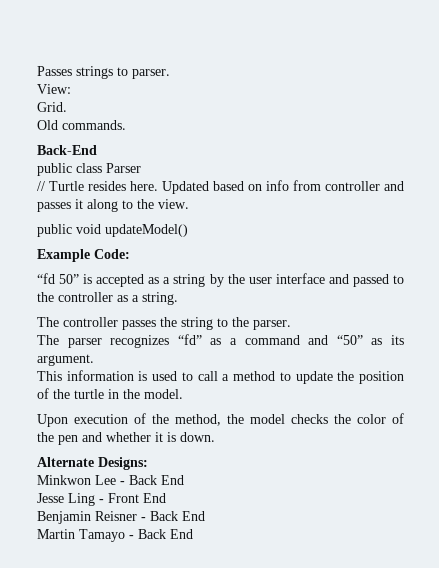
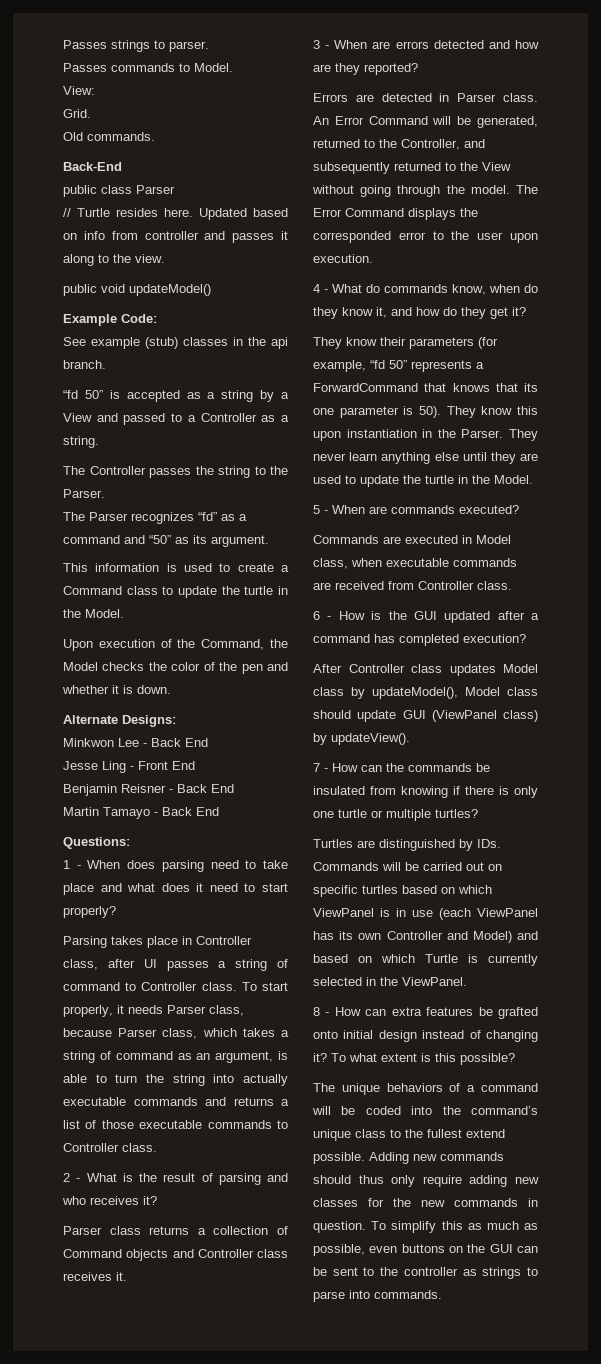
+ Passes commands to Model.
+ See example (stub) classes in the api branch.
- “fd 50” is accepted as a string by the user interface and passed to the controller as a string.
+ “fd 50” is accepted as a string by a View and passed to a Controller as a string.
- The controller passes the string to the parser.
- The parser recognizes “fd” as a command and “50” as its argument.
+ The Controller passes the string to the Parser.
+ The Parser recognizes “fd” as a command and “50” as its argument.
- This information is used to call a method to update the position of the turtle in the model.
+ This information is used to create a Command class to update the turtle in the Model.
- Upon execution of the method, the model checks the color of the pen and whether it is down.
+ Upon execution of the Command, the Model checks the color of the pen and whether it is down.
+ Questions:
+ 1 - When does parsing need to take place and what does it need to start properly?
+ Parsing takes place in Controller class, after UI passes a string of command to Controller class. To start properly, it needs Parser class, because Parser class, which takes a string of command as an argument, is able to turn the string into actually executable commands and returns a list of those executable commands to Controller class.
+ 2 - What is the result of parsing and who receives it?
+ Parser class returns a collection of Command objects and Controller class receives it.
+ 3 - When are errors detected and how are they reported?
+ Errors are detected in Parser class. An Error Command will be generated, returned to the Controller, and subsequently returned to the View without going through the model. The Error Command displays the corresponded error to the user upon execution.
+ 4 - What do commands know, when do they know it, and how do they get it?
+ They know their parameters (for example, “fd 50” represents a ForwardCommand that knows that its one parameter is 50). They know this upon instantiation in the Parser. They never learn anything else until they are used to update the turtle in the Model.
+ 5 - When are commands executed?
+ Commands are executed in Model class, when executable commands are received from Controller class.
+ 6 - How is the GUI updated after a command has completed execution?
+ After Controller class updates Model class by updateModel(), Model class should update GUI (ViewPanel class) by updateView().
+ 7 - How can the commands be insulated from knowing if there is only one turtle or multiple turtles?
+ Turtles are distinguished by IDs. Commands will be carried out on specific turtles based on which ViewPanel is in use (each ViewPanel has its own Controller and Model) and based on which Turtle is currently selected in the ViewPanel.
+ 8 - How can extra features be grafted onto initial design instead of changing it? To what extent is this possible?
+ The unique behaviors of a command will be coded into the command’s unique class to the fullest extend possible. Adding new commands should thus only require adding new classes for the new commands in question. To simplify this as much as possible, even buttons on the GUI can be sent to the controller as strings to parse into commands.

